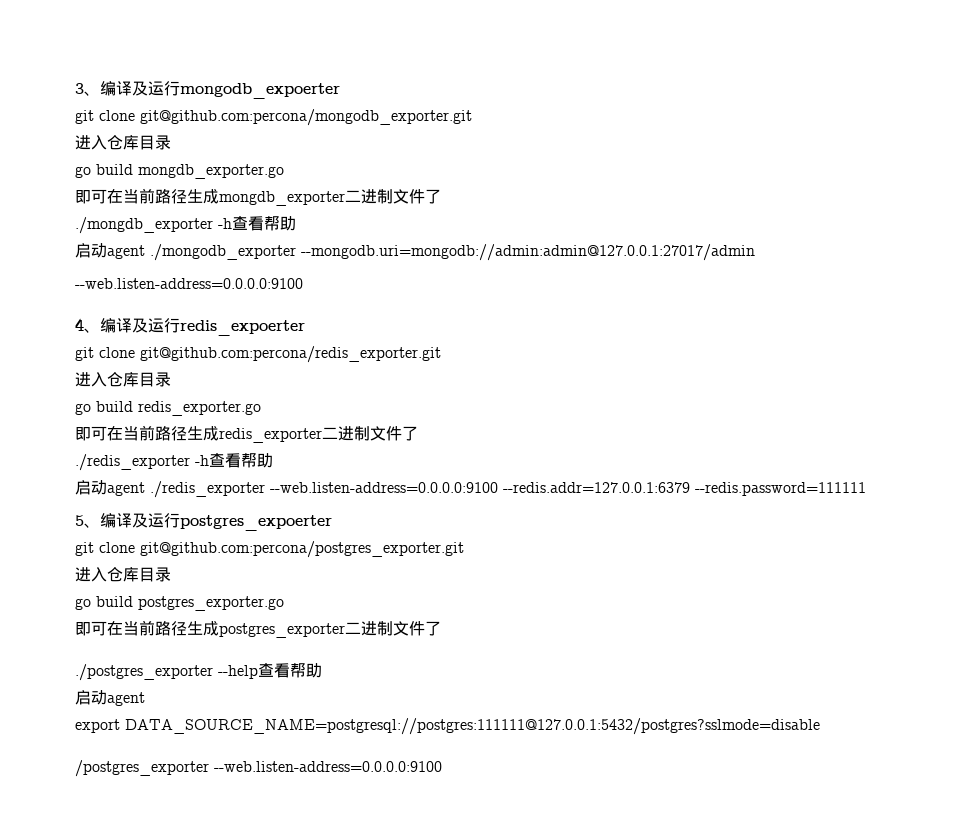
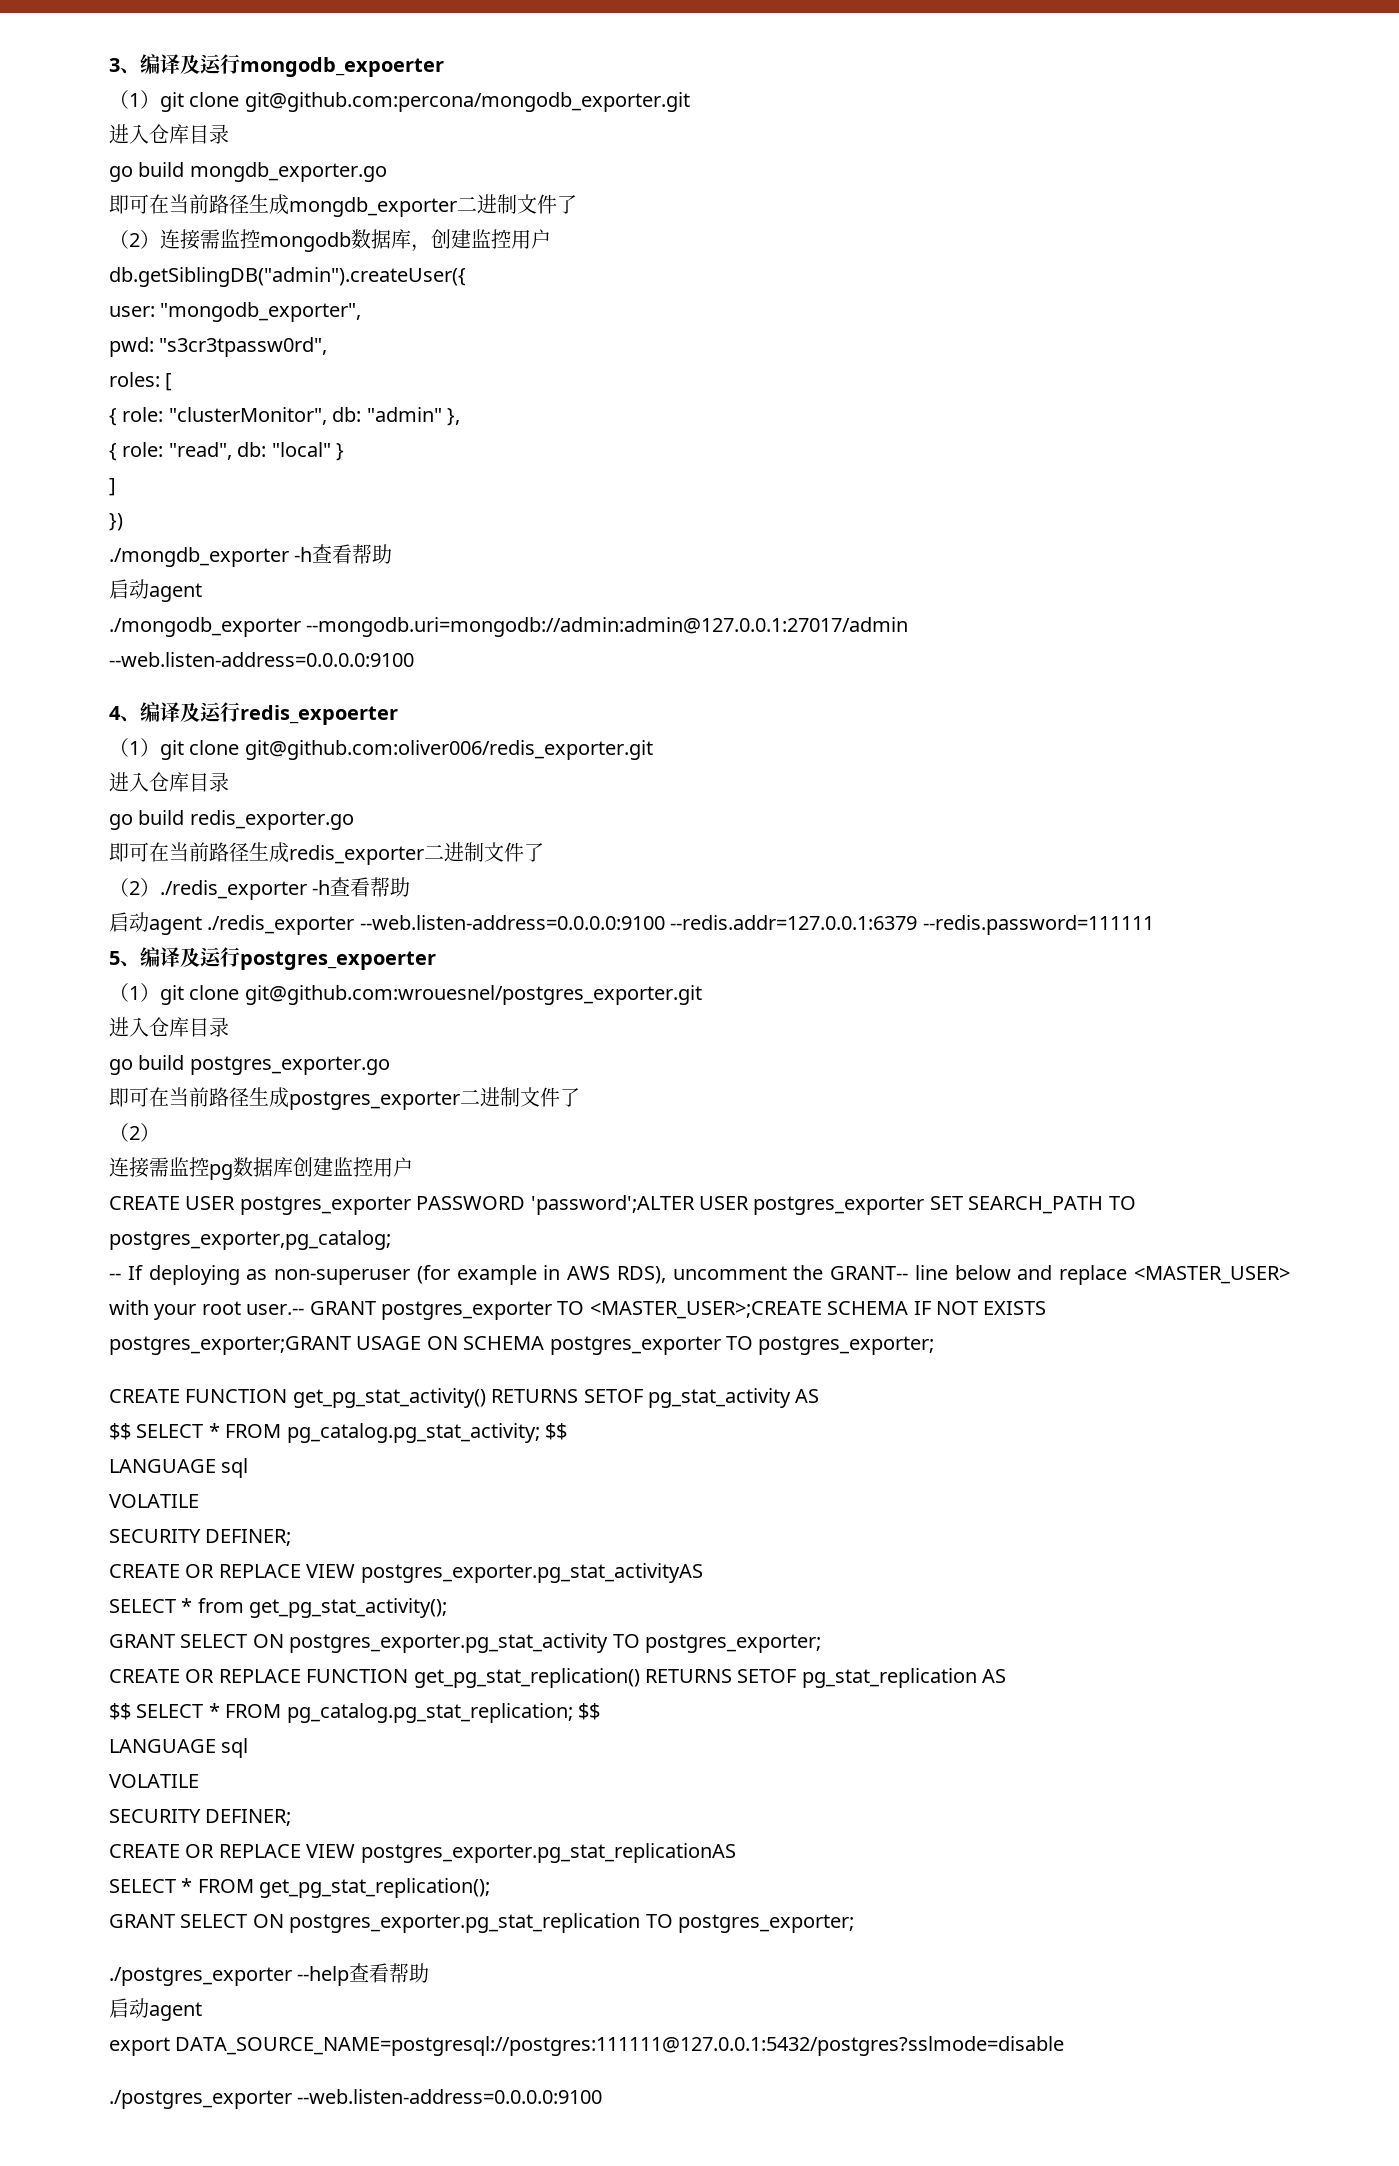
- git clone git@github.com:percona/mongodb_exporter.git
+ （1）git clone git@github.com:percona/mongodb_exporter.git
+ （2）连接需监控mongodb数据库，创建监控用户
+ db.getSiblingDB("admin").createUser({
+ user: "mongodb_exporter",
+ pwd: "s3cr3tpassw0rd",
+ roles: [
+ { role: "clusterMonitor", db: "admin" },
+ { role: "read", db: "local" }
+ ]
+ })
  ./mongdb_exporter -h查看帮助
- 启动agent ./mongodb_exporter --mongodb.uri=mongodb://admin:admin@127.0.0.1:27017/admin
+ 启动agent
+ ./mongodb_exporter --mongodb.uri=mongodb://admin:admin@127.0.0.1:27017/admin
- git clone git@github.com:percona/redis_exporter.git
+ （1）git clone git@github.com:oliver006/redis_exporter.git
- ./redis_exporter -h查看帮助
+ （2）./redis_exporter -h查看帮助
- git clone git@github.com:percona/postgres_exporter.git
+ （1）git clone git@github.com:wrouesnel/postgres_exporter.git
  即可在当前路径生成postgres_exporter二进制文件了
+ （2）
+ 连接需监控pg数据库创建监控用户
+ CREATE USER postgres_exporter PASSWORD 'password';ALTER USER postgres_exporter SET SEARCH_PATH TO postgres_exporter,pg_catalog;
+ -- If deploying as non-superuser (for example in AWS RDS), uncomment the GRANT-- line below and replace <MASTER_USER> with your root user.-- GRANT postgres_exporter TO <MASTER_USER>;CREATE SCHEMA IF NOT EXISTS postgres_exporter;GRANT USAGE ON SCHEMA postgres_exporter TO postgres_exporter;
+ CREATE FUNCTION get_pg_stat_activity() RETURNS SETOF pg_stat_activity AS
+ $$ SELECT * FROM pg_catalog.pg_stat_activity; $$
+ LANGUAGE sql
+ VOLATILE
+ SECURITY DEFINER;
+ CREATE OR REPLACE VIEW postgres_exporter.pg_stat_activityAS
+ SELECT * from get_pg_stat_activity();
+ GRANT SELECT ON postgres_exporter.pg_stat_activity TO postgres_exporter;
+ CREATE OR REPLACE FUNCTION get_pg_stat_replication() RETURNS SETOF pg_stat_replication AS
+ $$ SELECT * FROM pg_catalog.pg_stat_replication; $$
+ LANGUAGE sql
+ VOLATILE
+ SECURITY DEFINER;
+ CREATE OR REPLACE VIEW postgres_exporter.pg_stat_replicationAS
+ SELECT * FROM get_pg_stat_replication();
+ GRANT SELECT ON postgres_exporter.pg_stat_replication TO postgres_exporter;
- /postgres_exporter --web.listen-address=0.0.0.0:9100
+ ./postgres_exporter --web.listen-address=0.0.0.0:9100

